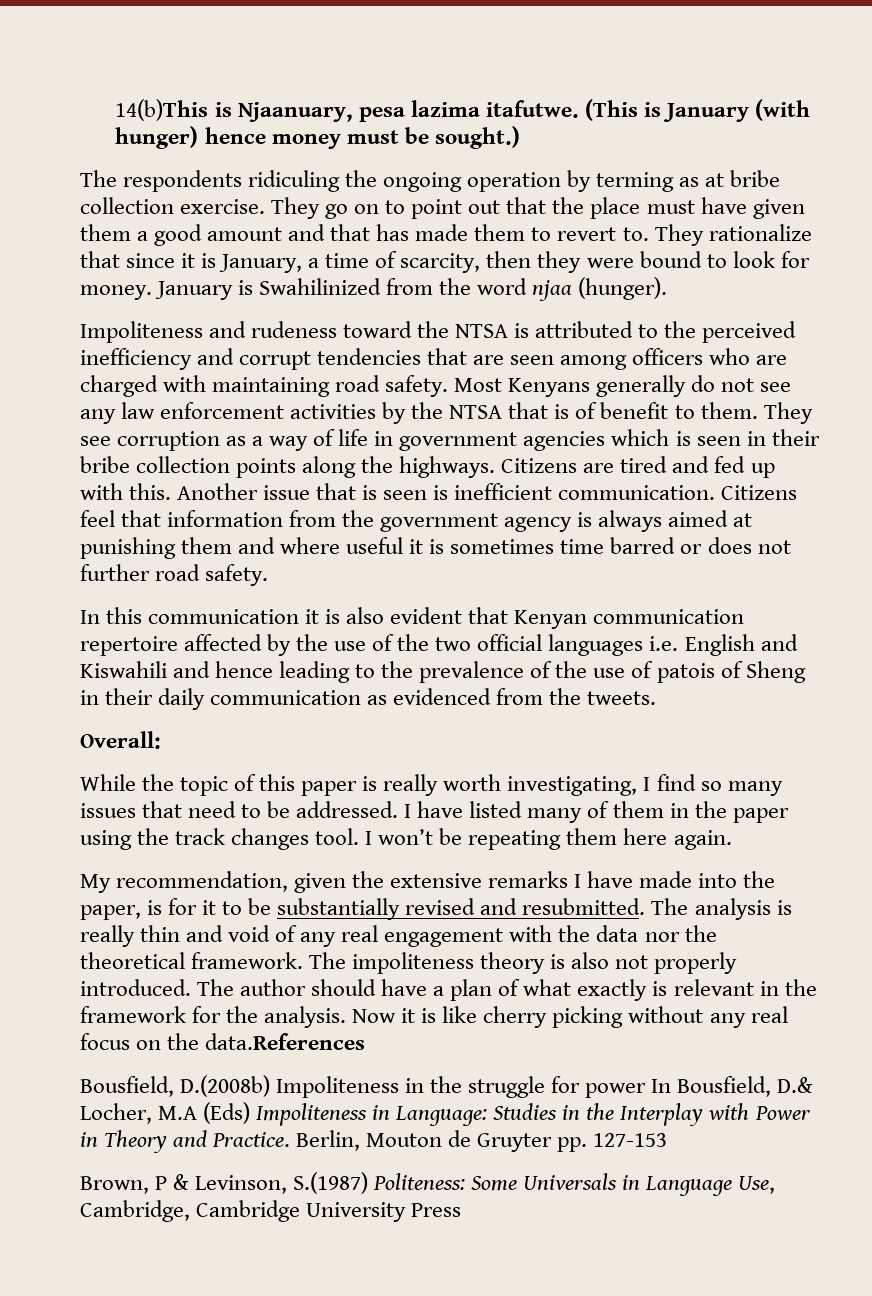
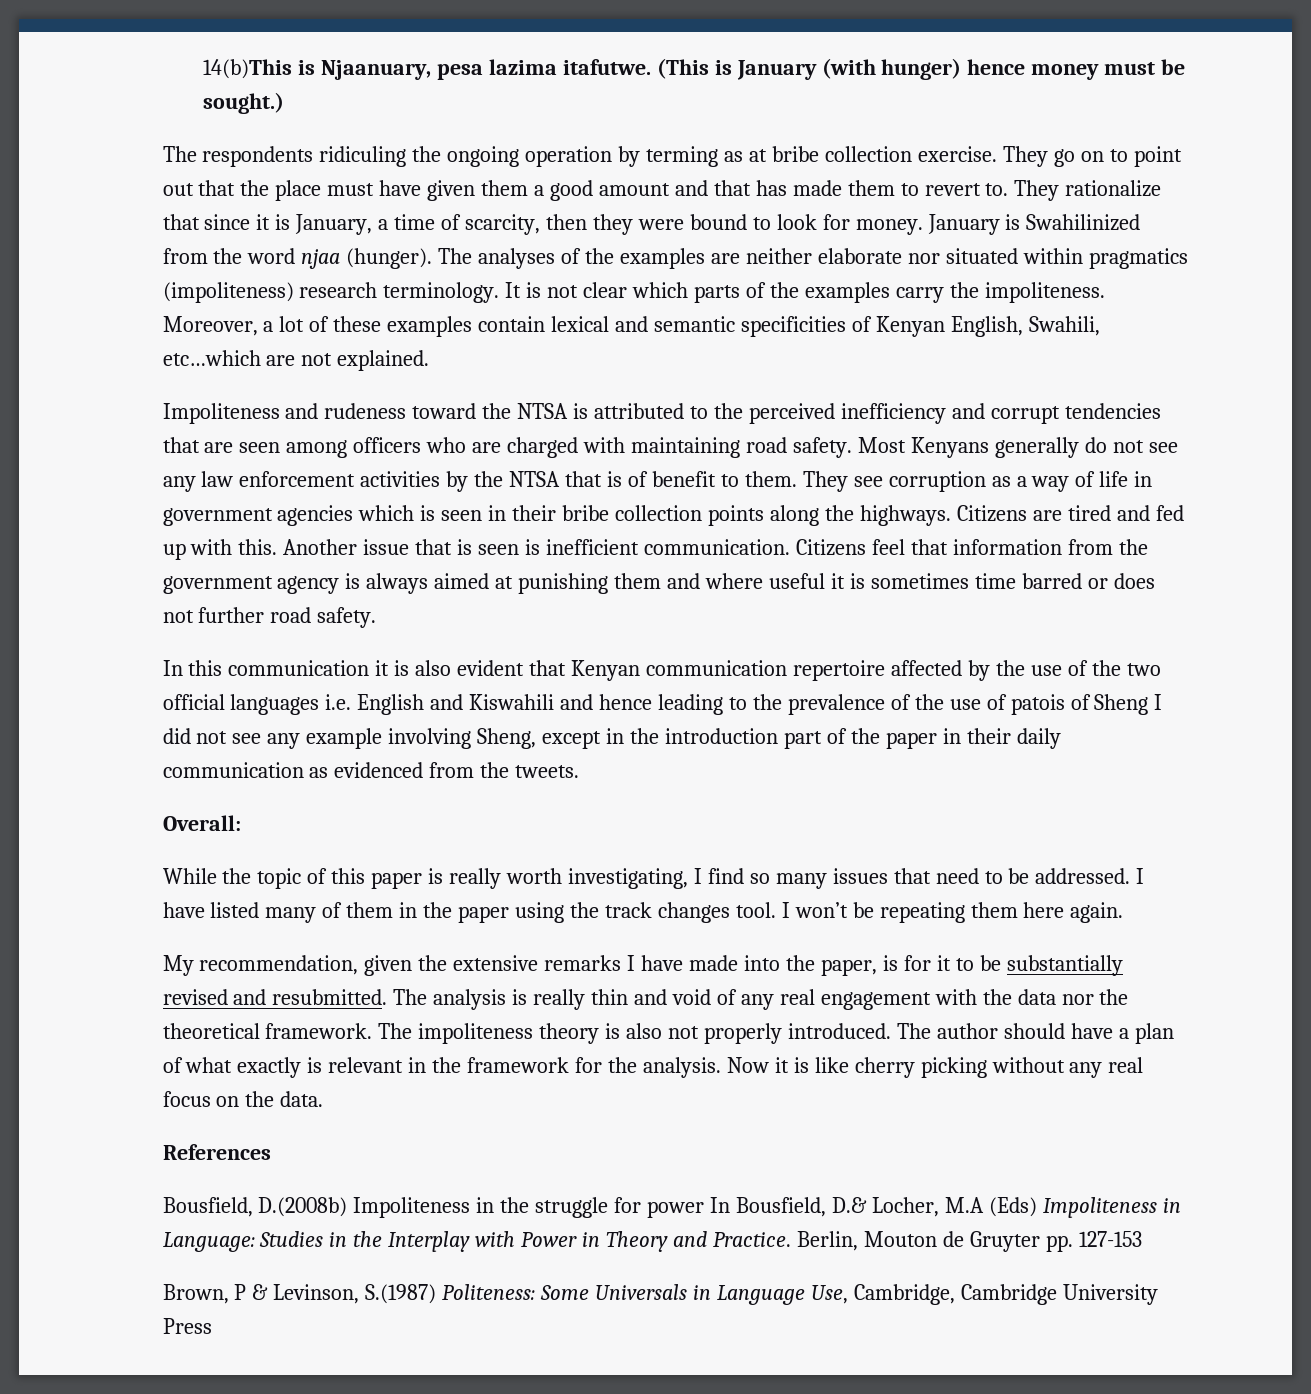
+ The analyses of the examples are neither elaborate nor situated within pragmatics (impoliteness) research terminology. It is not clear which parts of the examples carry the impoliteness. Moreover, a lot of these examples contain lexical and semantic specificities of Kenyan English, Swahili, etc…which are not explained.
- In this communication it is also evident that Kenyan communication repertoire affected by the use of the two official languages i.e. English and Kiswahili and hence leading to the prevalence of the use of patois of Sheng in their daily communication as evidenced from the tweets.
+ In this communication it is also evident that Kenyan communication repertoire affected by the use of the two official languages i.e. English and Kiswahili and hence leading to the prevalence of the use of patois of Sheng I did not see any example involving Sheng, except in the introduction part of the paper in their daily communication as evidenced from the tweets.
- Now it is like cherry picking without any real focus on the data.References
+ Now it is like cherry picking without any real focus on the data.
+ References

